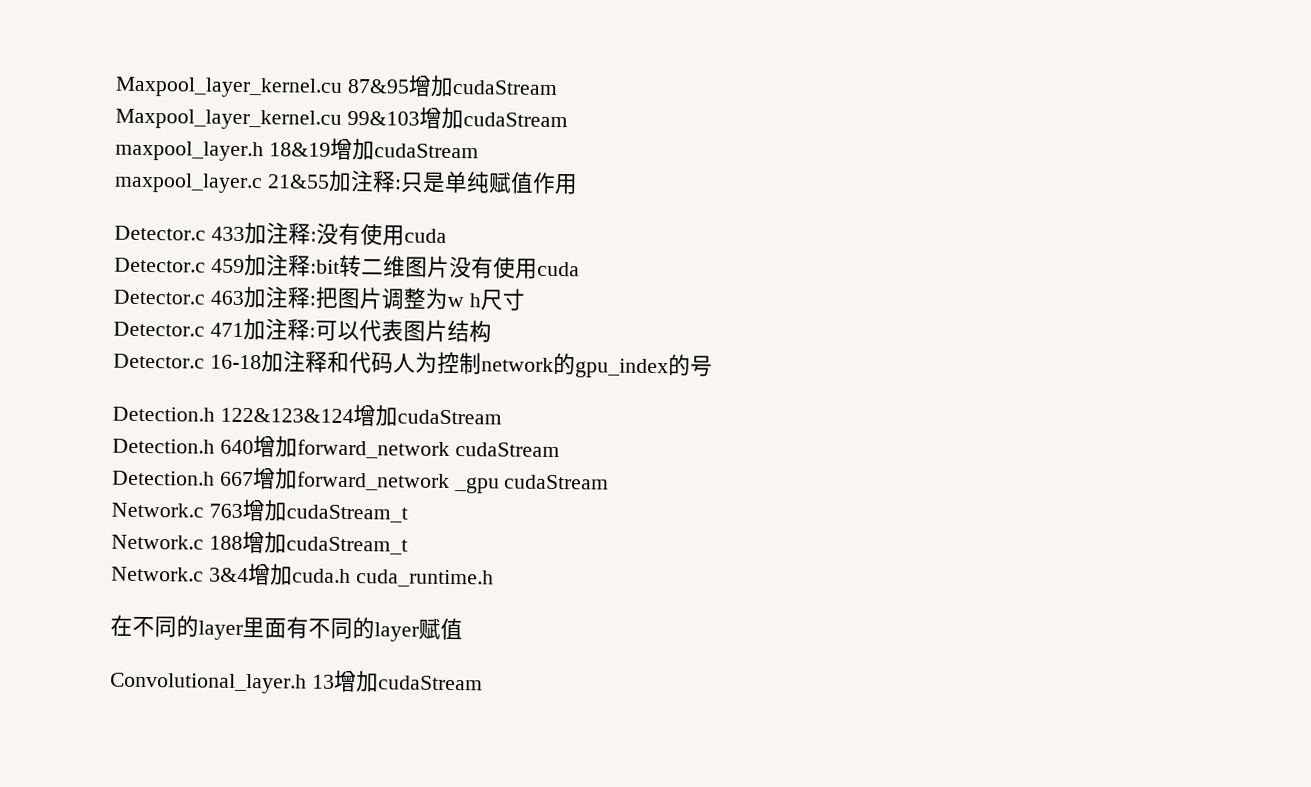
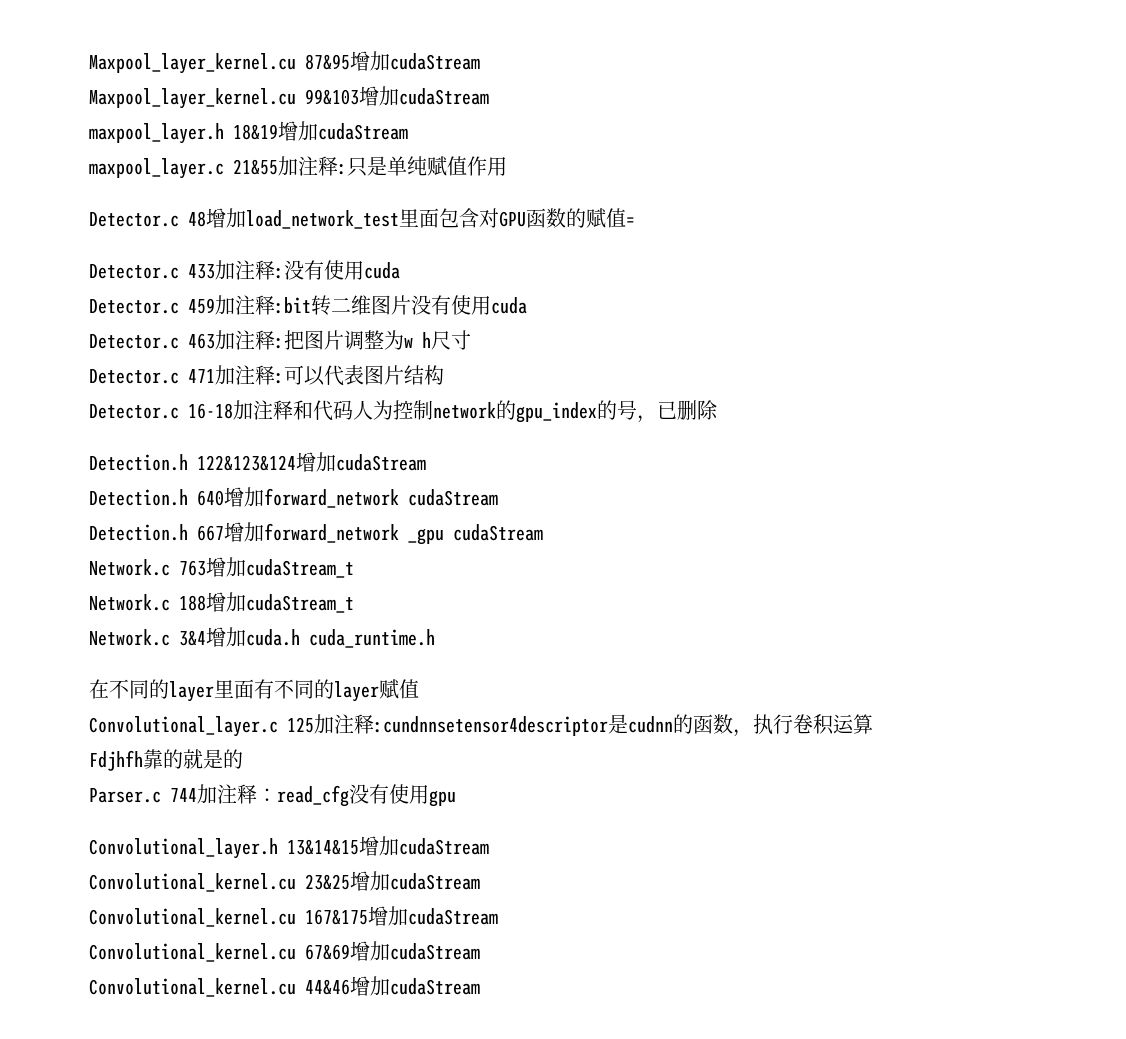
+ Detector.c 48增加load_network_test里面包含对GPU函数的赋值=
- Detector.c 16-18加注释和代码人为控制network的gpu_index的号
+ Detector.c 16-18加注释和代码人为控制network的gpu_index的号，已删除
+ Convolutional_layer.c 125加注释:cundnnsetensor4descriptor是cudnn的函数，执行卷积运算
+ Fdjhfh靠的就是的
+ Parser.c 744加注释：read_cfg没有使用gpu
- Convolutional_layer.h 13增加cudaStream
+ Convolutional_layer.h 13&14&15增加cudaStream
+ Convolutional_kernel.cu 23&25增加cudaStream
+ Convolutional_kernel.cu 167&175增加cudaStream
+ Convolutional_kernel.cu 67&69增加cudaStream
+ Convolutional_kernel.cu 44&46增加cudaStream

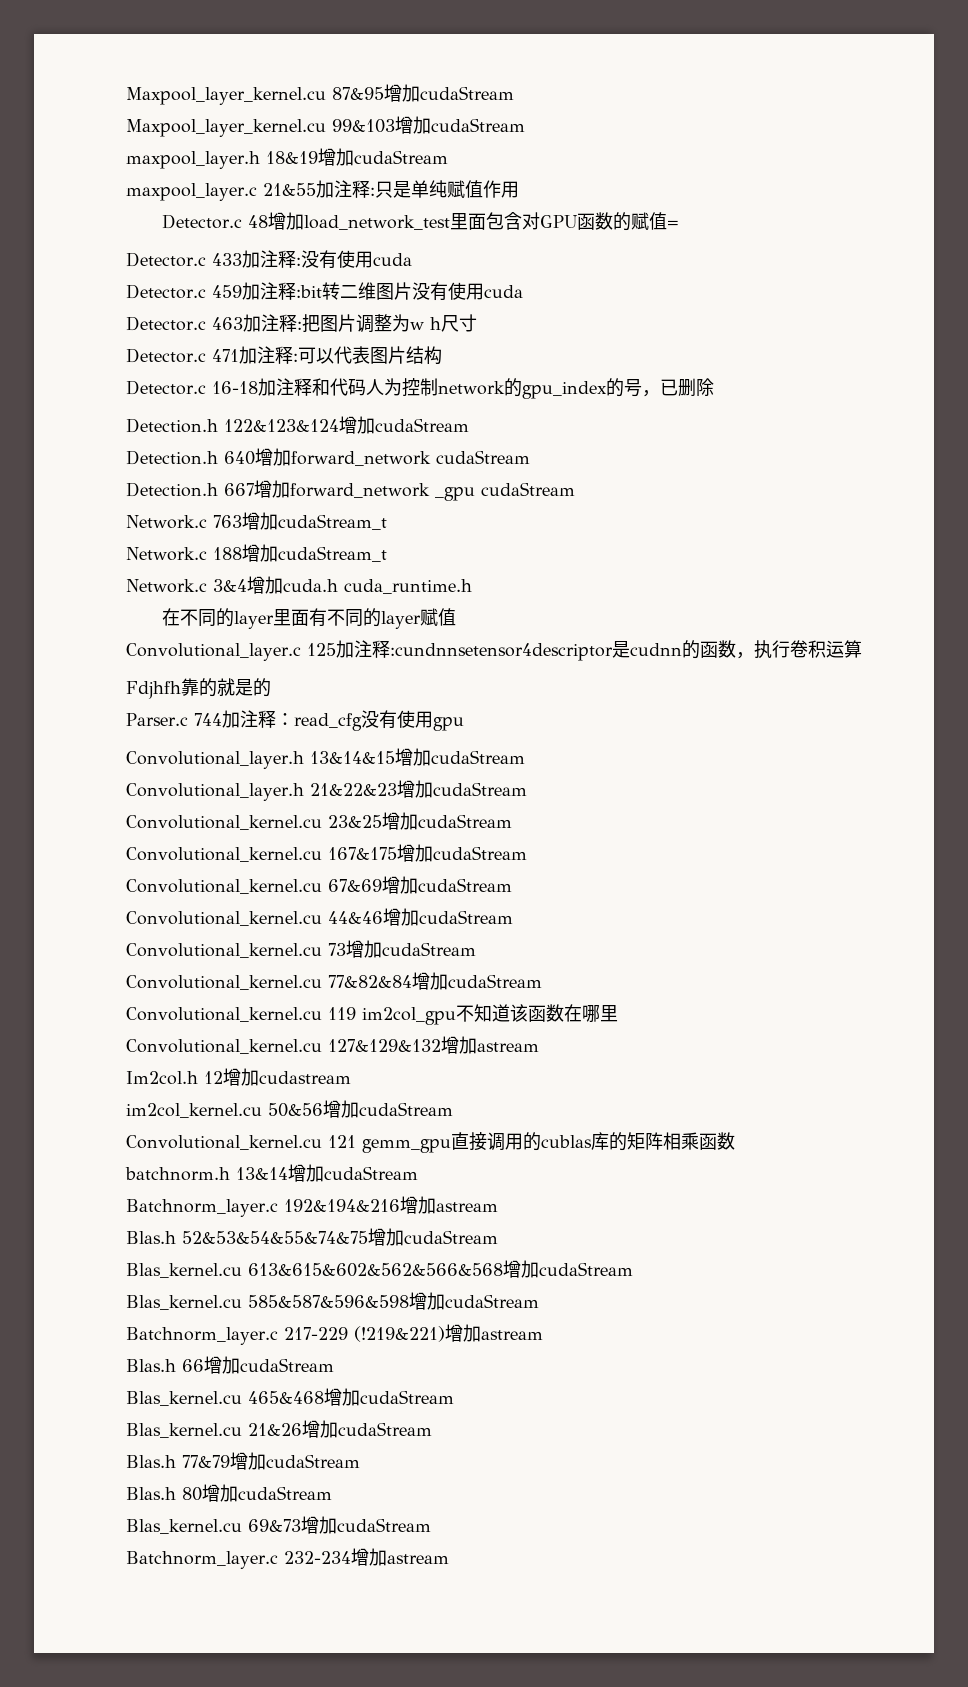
+ Convolutional_layer.h 21&22&23增加cudaStream
+ Convolutional_kernel.cu 73增加cudaStream
+ Convolutional_kernel.cu 77&82&84增加cudaStream
+ Convolutional_kernel.cu 119 im2col_gpu不知道该函数在哪里
+ Convolutional_kernel.cu 127&129&132增加astream
+ Im2col.h 12增加cudastream
+ im2col_kernel.cu 50&56增加cudaStream
+ Convolutional_kernel.cu 121 gemm_gpu直接调用的cublas库的矩阵相乘函数
+ batchnorm.h 13&14增加cudaStream
+ Batchnorm_layer.c 192&194&216增加astream
+ Blas.h 52&53&54&55&74&75增加cudaStream
+ Blas_kernel.cu 613&615&602&562&566&568增加cudaStream
+ Blas_kernel.cu 585&587&596&598增加cudaStream
+ Batchnorm_layer.c 217-229 (!219&221)增加astream
+ Blas.h 66增加cudaStream
+ Blas_kernel.cu 465&468增加cudaStream
+ Blas_kernel.cu 21&26增加cudaStream
+ Blas.h 77&79增加cudaStream
+ Blas.h 80增加cudaStream
+ Blas_kernel.cu 69&73增加cudaStream
+ Batchnorm_layer.c 232-234增加astream

